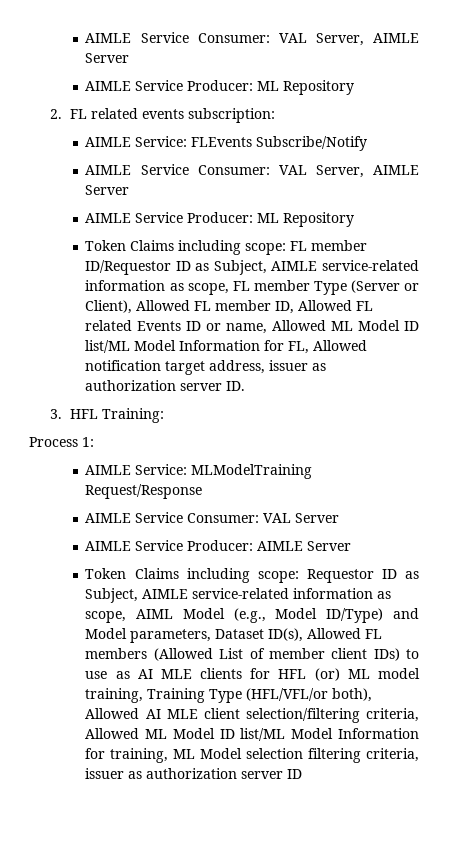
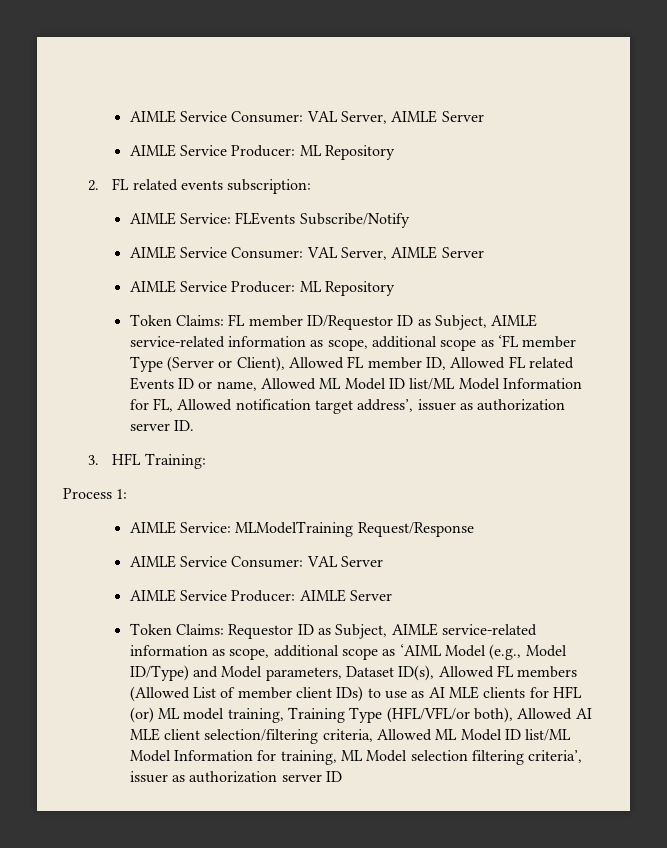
- Token Claims including scope: FL member ID/Requestor ID as Subject, AIMLE service-related information as scope, FL member Type (Server or Client), Allowed FL member ID, Allowed FL related Events ID or name, Allowed ML Model ID list/ML Model Information for FL, Allowed notification target address, issuer as authorization server ID.
+ Token Claims: FL member ID/Requestor ID as Subject, AIMLE service-related information as scope, additional scope as ‘FL member Type (Server or Client), Allowed FL member ID, Allowed FL related Events ID or name, Allowed ML Model ID list/ML Model Information for FL, Allowed notification target address’, issuer as authorization server ID.
  AIMLE Service Producer: AIMLE Server
- Token Claims including scope:
+ Token Claims:
- Requestor ID as Subject, AIMLE service-related information as scope, AIML Model (e.g., Model ID/Type) and Model parameters, Dataset ID(s), Allowed FL members (Allowed List of member client IDs) to use as AI MLE clients for HFL (or) ML model training, Training Type (HFL/VFL/or both), Allowed AI MLE client selection/filtering criteria, Allowed ML Model ID list/ML Model Information for training, ML Model selection filtering criteria, issuer as authorization server ID
+ Requestor ID as Subject, AIMLE service-related information as scope, additional scope as ‘AIML Model (e.g., Model ID/Type) and Model parameters, Dataset ID(s), Allowed FL members (Allowed List of member client IDs) to use as AI MLE clients for HFL (or) ML model training, Training Type (HFL/VFL/or both), Allowed AI MLE client selection/filtering criteria, Allowed ML Model ID list/ML Model Information for training, ML Model selection filtering criteria’, issuer as authorization server ID

